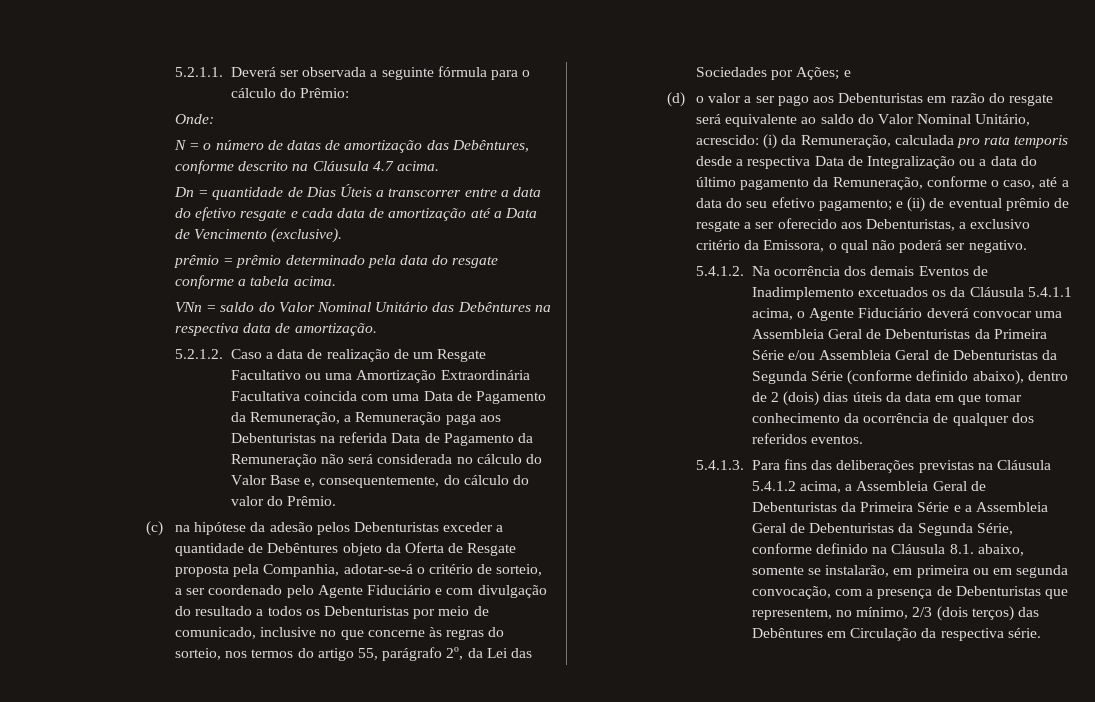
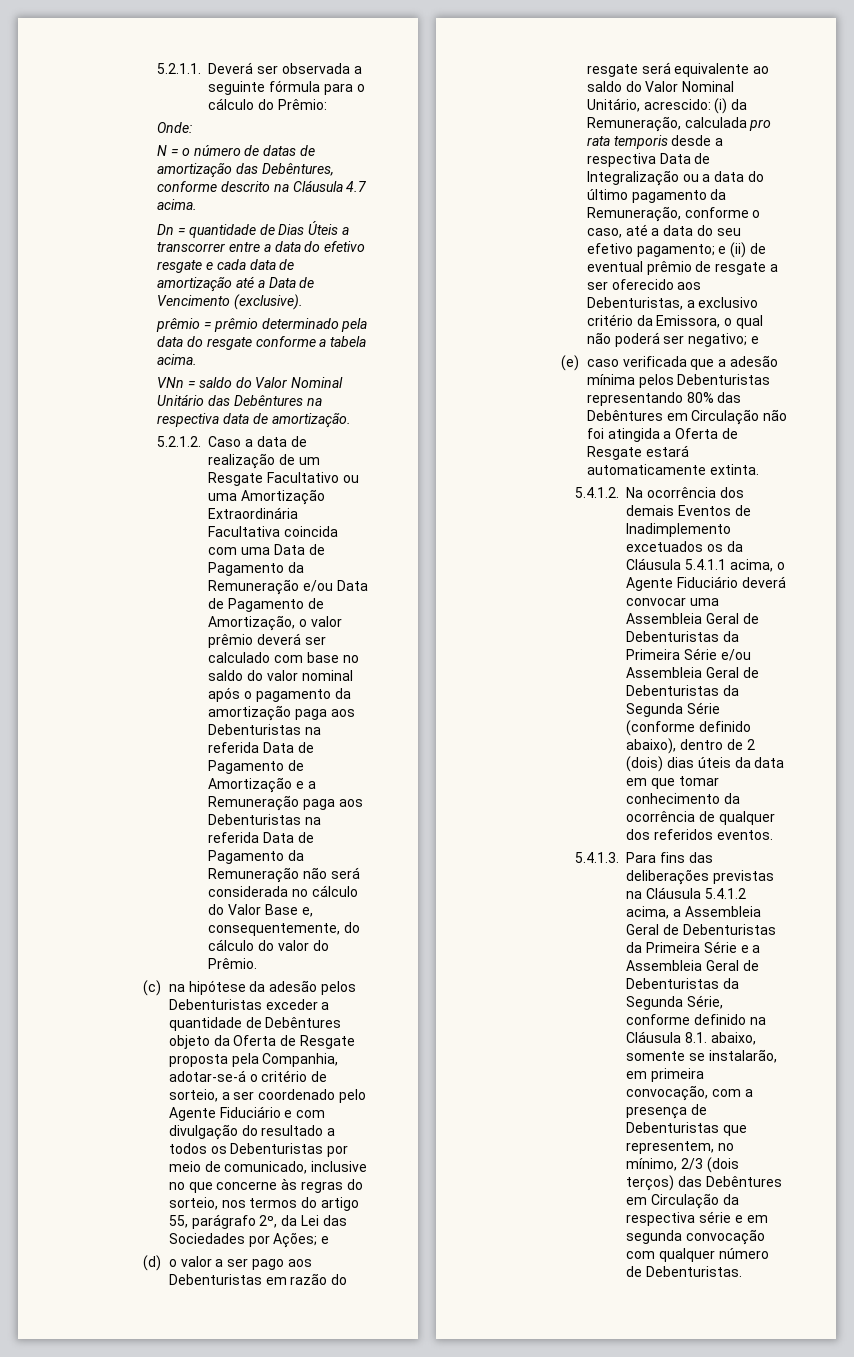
- 5.2.1.2. Caso a data de realização de um Resgate Facultativo ou uma Amortização Extraordinária Facultativa coincida com uma Data de Pagamento da Remuneração, a Remuneração paga aos Debenturistas na referida Data de Pagamento da Remuneração não será considerada no cálculo do Valor Base e, consequentemente, do cálculo do valor do Prêmio.
+ 5.2.1.2. Caso a data de realização de um Resgate Facultativo ou uma Amortização Extraordinária Facultativa coincida com uma Data de Pagamento da Remuneração e/ou Data de Pagamento de Amortização, o valor prêmio deverá ser calculado com base no saldo do valor nominal após o pagamento da amortização paga aos Debenturistas na referida Data de Pagamento de Amortização e a Remuneração paga aos Debenturistas na referida Data de Pagamento da Remuneração não será considerada no cálculo do Valor Base e, consequentemente, do cálculo do valor do Prêmio.
- e (ii) de eventual prêmio de resgate a ser oferecido aos Debenturistas, a exclusivo critério da Emissora, o qual não poderá ser negativo.
+ e (ii) de eventual prêmio de resgate a ser oferecido aos Debenturistas, a exclusivo critério da Emissora, o qual não poderá ser negativo; e
+ (e) caso verificada que a adesão mínima pelos Debenturistas representando 80% das Debêntures em Circulação não foi atingida a Oferta de Resgate estará automaticamente extinta.
- 5.4.1.3. Para fins das deliberações previstas na Cláusula 5.4.1.2 acima, a Assembleia Geral de Debenturistas da Primeira Série e a Assembleia Geral de Debenturistas da Segunda Série, conforme definido na Cláusula 8.1. abaixo, somente se instalarão, em primeira ou em segunda convocação, com a presença de Debenturistas que representem, no mínimo, 2/3 (dois terços) das Debêntures em Circulação da respectiva série.
+ 5.4.1.3. Para fins das deliberações previstas na Cláusula 5.4.1.2 acima, a Assembleia Geral de Debenturistas da Primeira Série e a Assembleia Geral de Debenturistas da Segunda Série, conforme definido na Cláusula 8.1. abaixo, somente se instalarão, em primeira convocação, com a presença de Debenturistas que representem, no mínimo, 2/3 (dois terços) das Debêntures em Circulação da respectiva série e em segunda convocação com qualquer número de Debenturistas.

